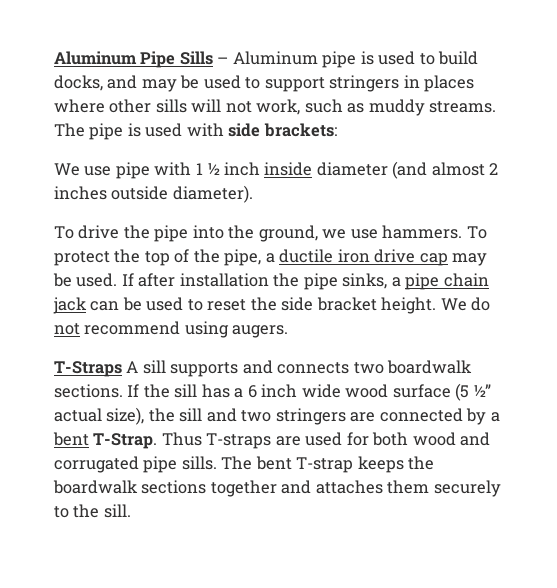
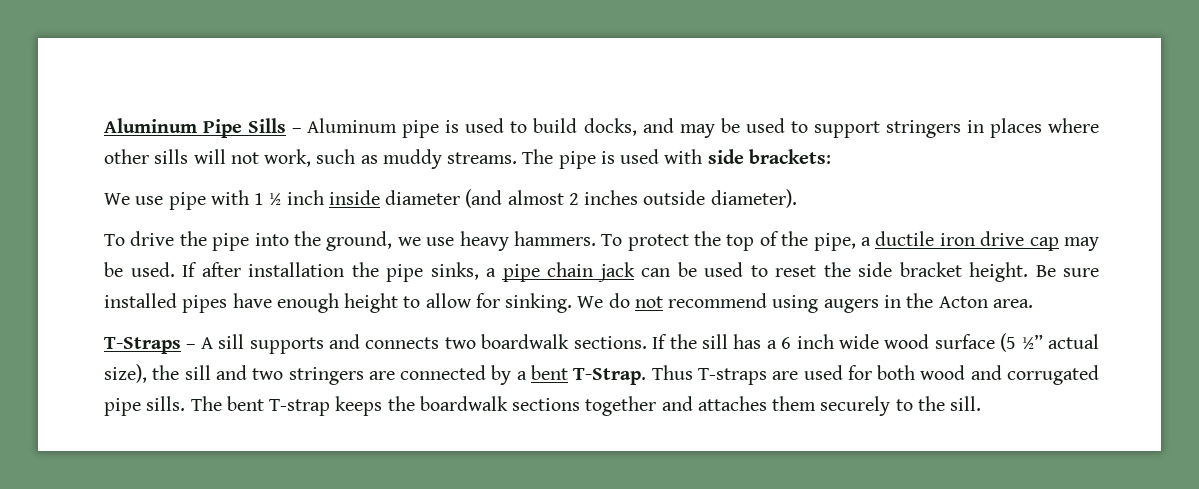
- To drive the pipe into the ground, we use hammers.
+ To drive the pipe into the ground, we use heavy hammers.
+ Be sure installed pipes have enough height to allow for sinking.
- We do not recommend using augers.
+ We do not recommend using augers in the Acton area.
- T-Straps A sill supports and connects two boardwalk sections.
+ T-Straps – A sill supports and connects two boardwalk sections.

